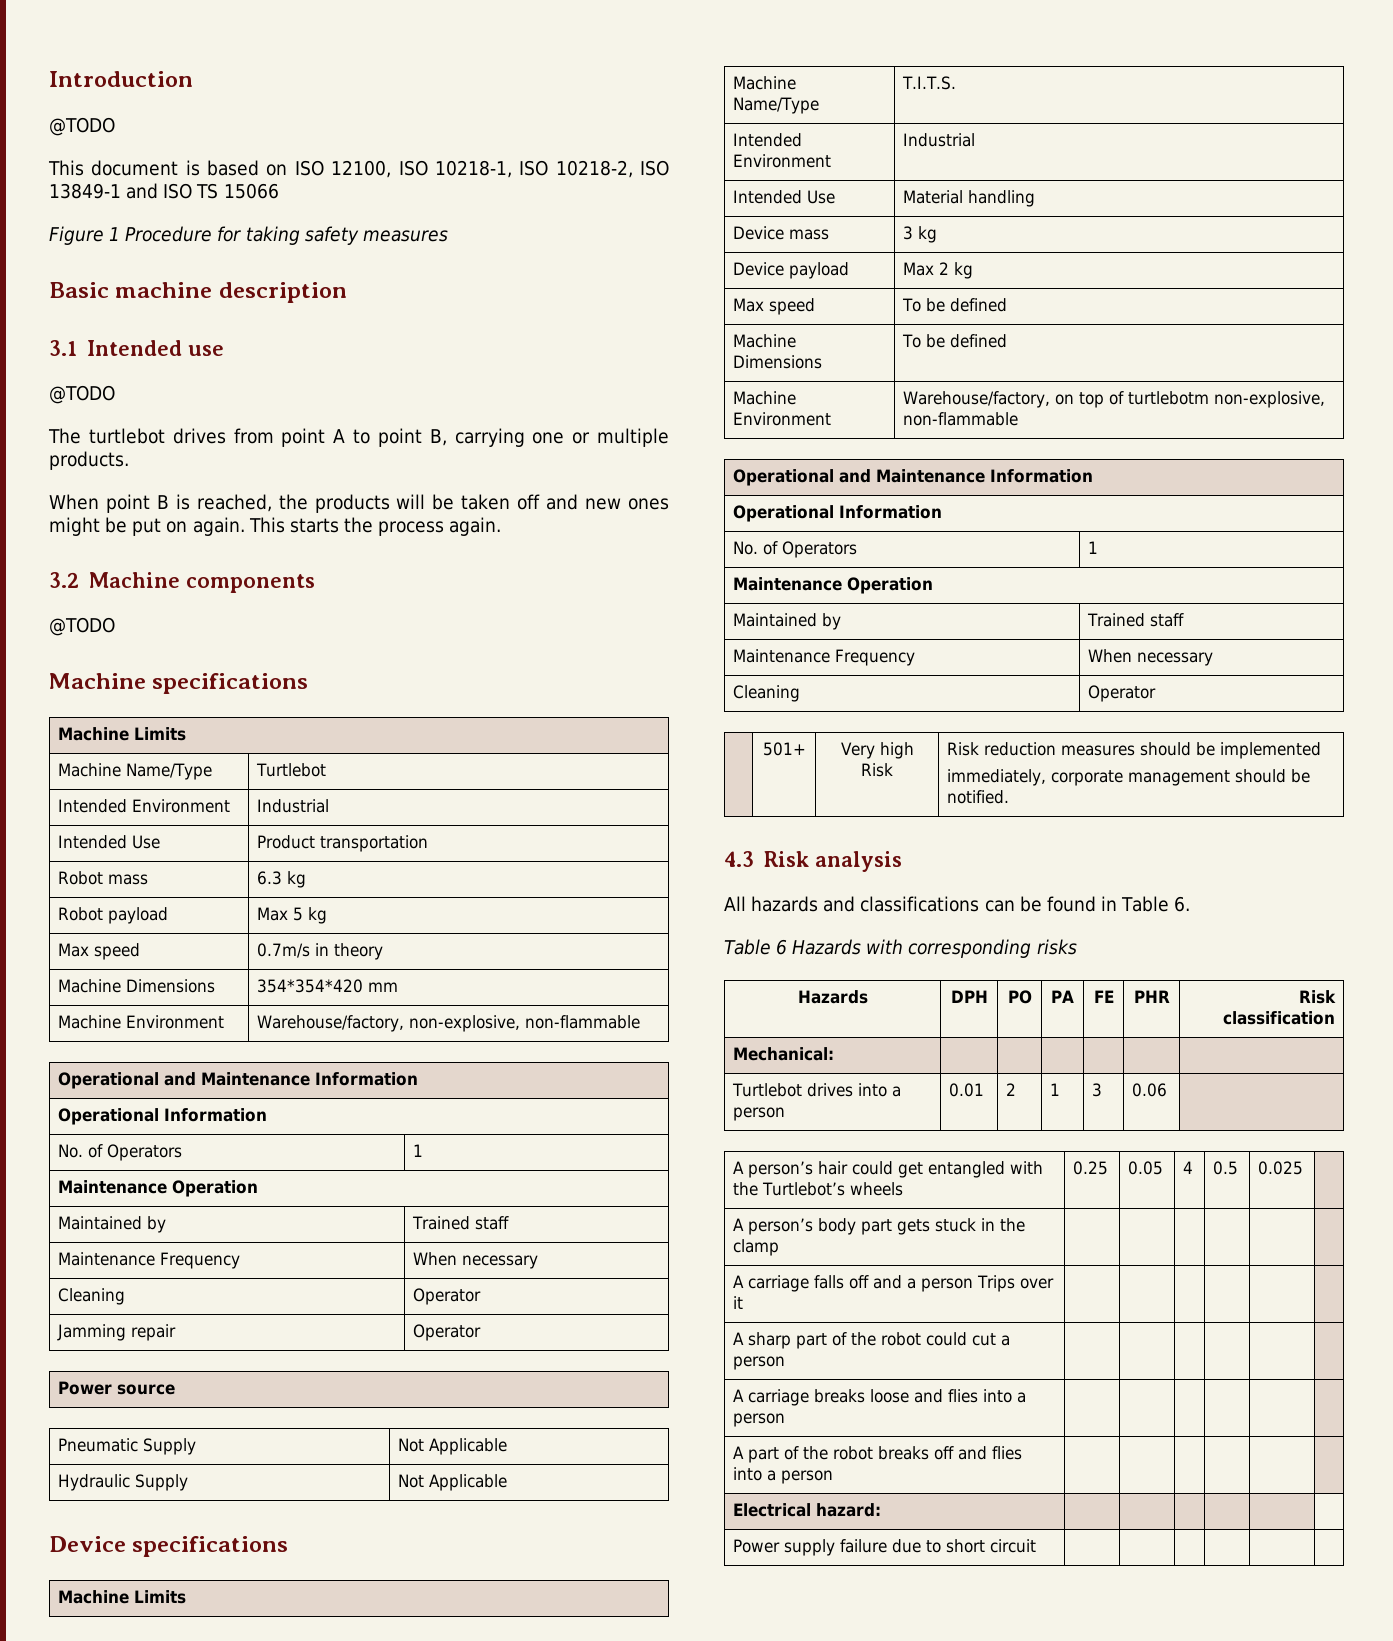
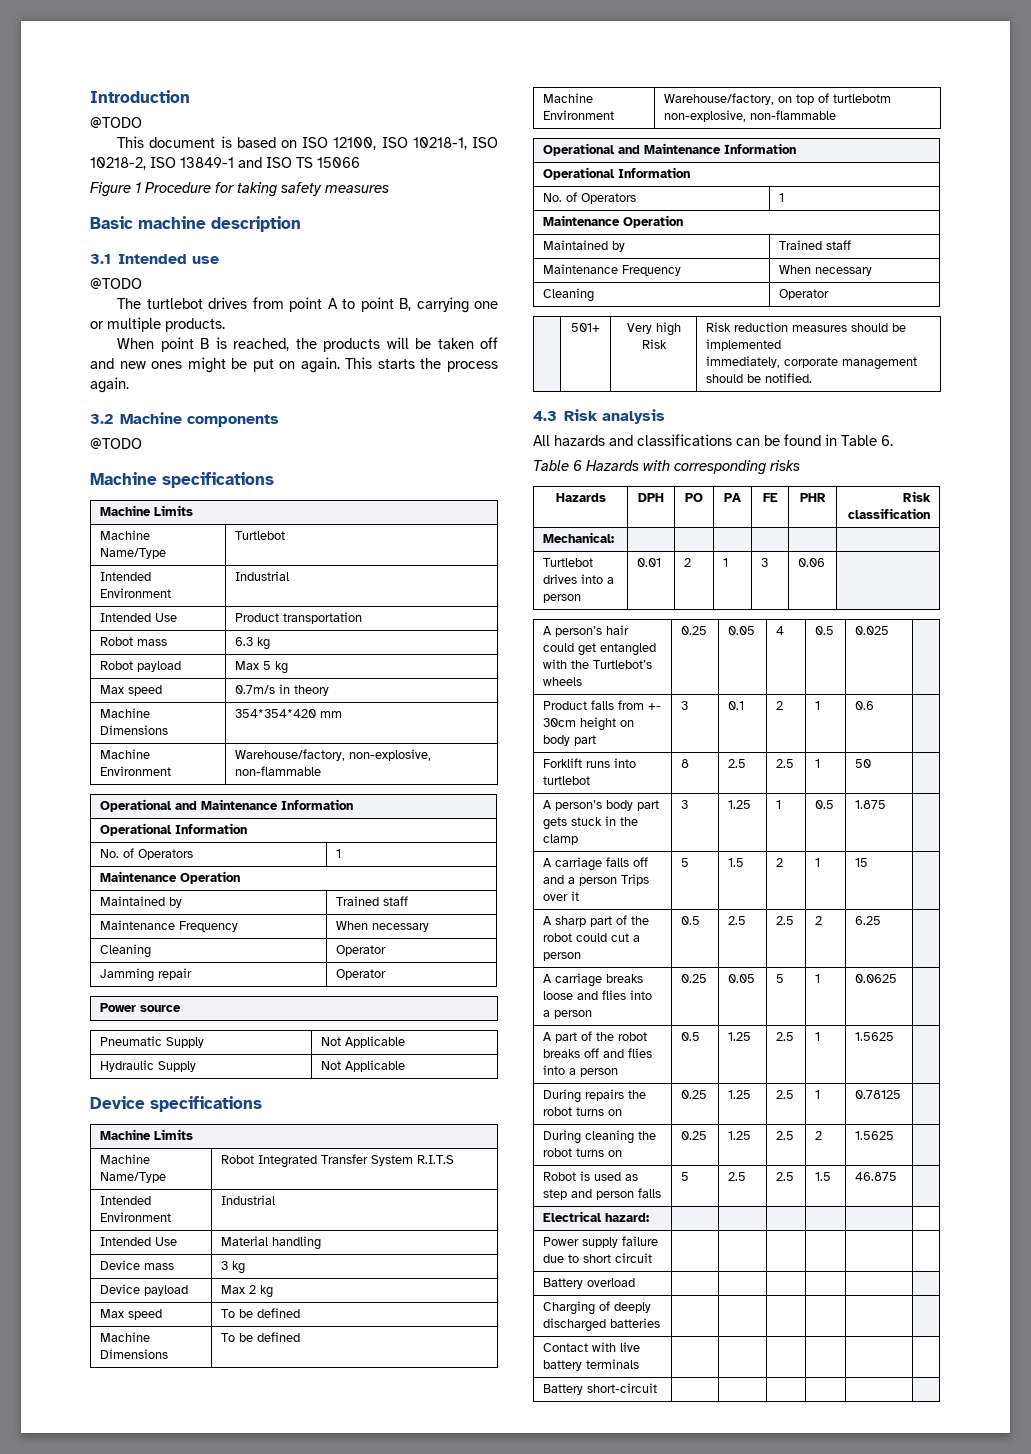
- Machine Name/Type | T.I.T.S.
+ Machine Name/Type | Robot Integrated Transfer System R.I.T.S
+ Product falls from +- 30cm height on body part | 3 | 0.1 | 2 | 1 | 0.6 |
+ Forklift runs into turtlebot | 8 | 2.5 | 2.5 | 1 | 50 |
- A person’s body part gets stuck in the clamp | | | | | |
+ A person’s body part gets stuck in the clamp | 3 | 1.25 | 1 | 0.5 | 1.875 |
- A carriage falls off and a person Trips over it | | | | | |
+ A carriage falls off and a person Trips over it | 5 | 1.5 | 2 | 1 | 15 |
- A sharp part of the robot could cut a person | | | | | |
+ A sharp part of the robot could cut a person | 0.5 | 2.5 | 2.5 | 2 | 6.25 |
- A carriage breaks loose and flies into a person | | | | | |
+ A carriage breaks loose and flies into a person | 0.25 | 0.05 | 5 | 1 | 0.0625 |
- A part of the robot breaks off and flies into a person | | | | | |
+ A part of the robot breaks off and flies into a person | 0.5 | 1.25 | 2.5 | 1 | 1.5625 |
+ During repairs the robot turns on | 0.25 | 1.25 | 2.5 | 1 | 0.78125 |
+ During cleaning the robot turns on | 0.25 | 1.25 | 2.5 | 2 | 1.5625 |
+ Robot is used as step and person falls | 5 | 2.5 | 2.5 | 1.5 | 46.875 |
+ Battery overload | | | | | |
+ Charging of deeply discharged batteries | | | | | |
+ Contact with live battery terminals | | | | | |
+ Battery short-circuit | | | | | |

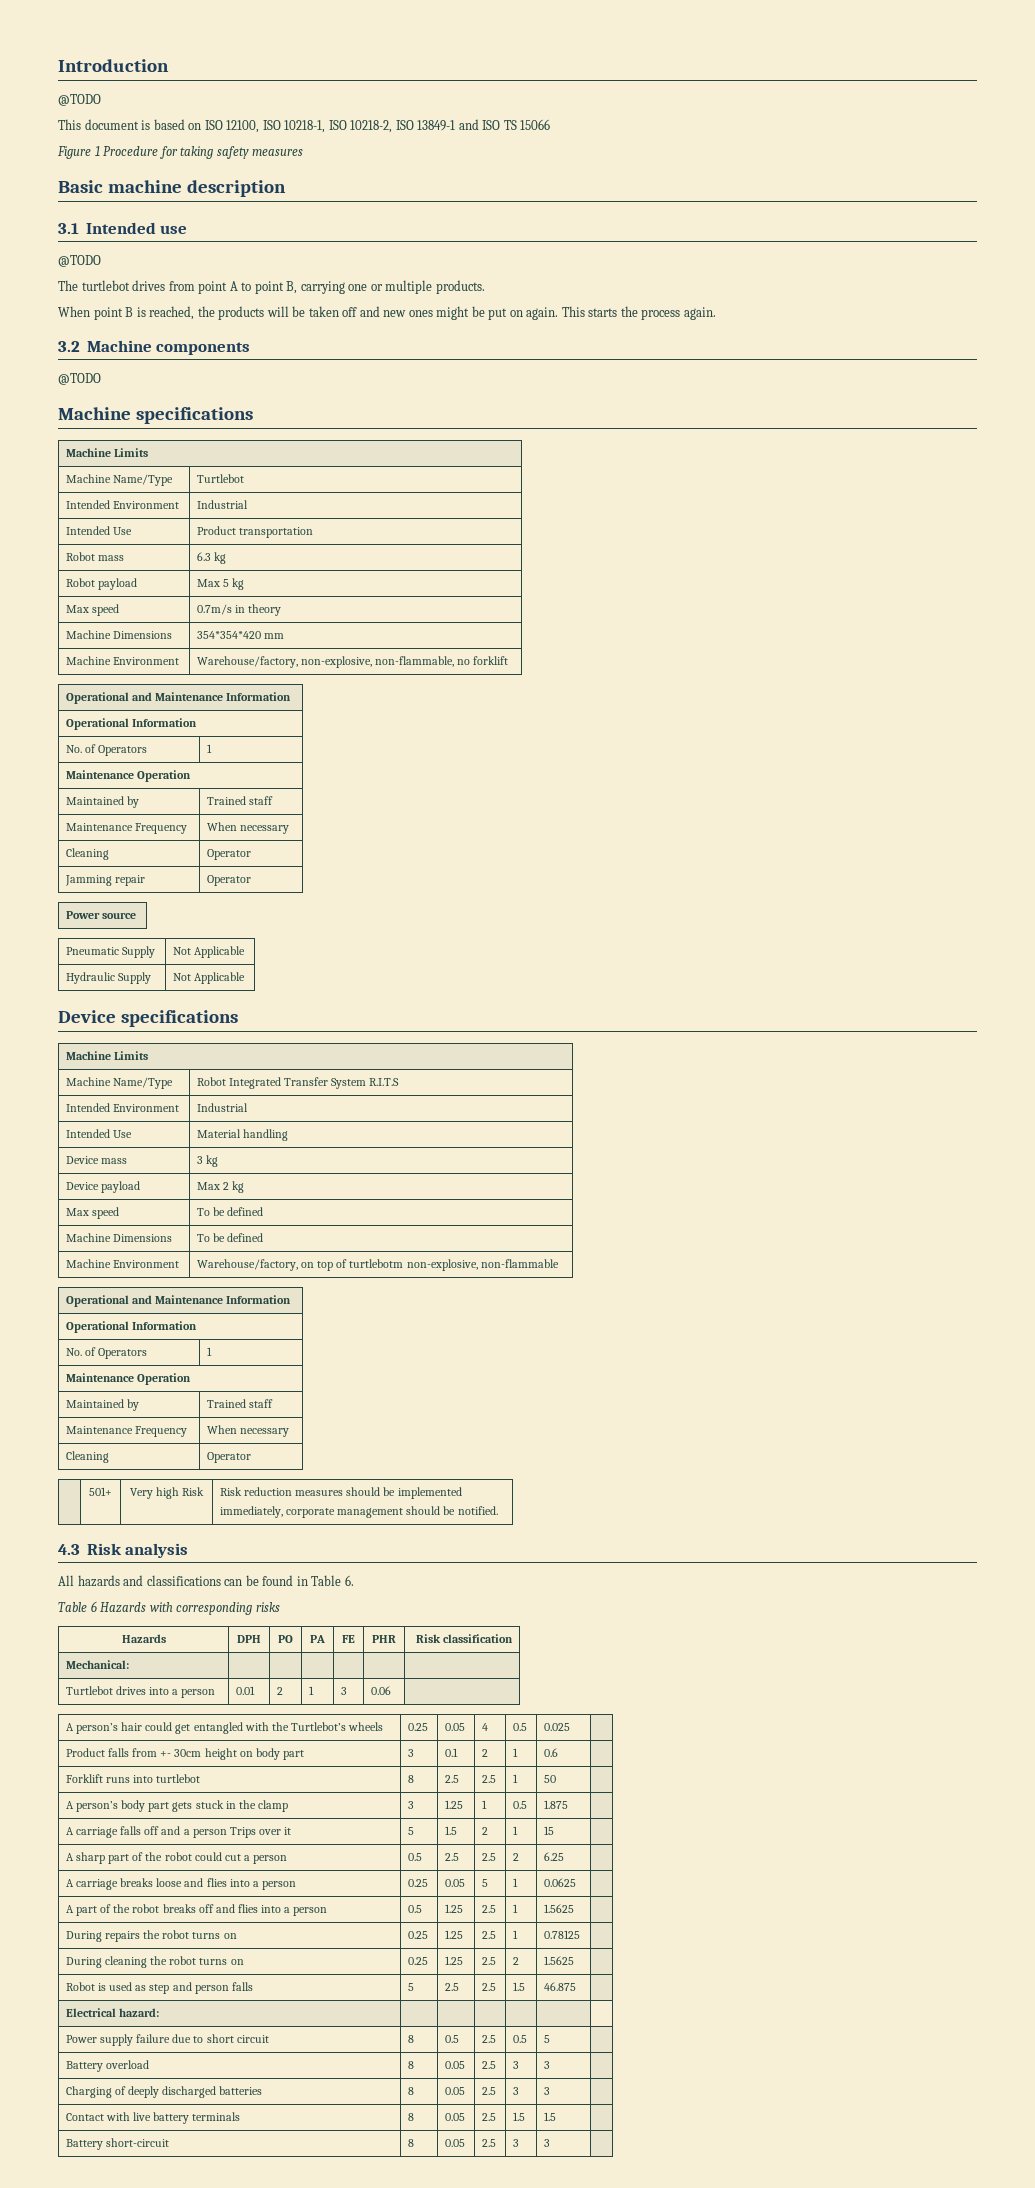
- Machine Environment | Warehouse/factory, non-explosive, non-flammable
+ Machine Environment | Warehouse/factory, non-explosive, non-flammable, no forklift
- Power supply failure due to short circuit | | | | | |
- Battery overload | | | | | |
+ Power supply failure due to short circuit | 8 | 0.5 | 2.5 | 0.5 | 5 |
+ Battery overload | 8 | 0.05 | 2.5 | 3 | 3 |
- Charging of deeply discharged batteries | | | | | |
+ Charging of deeply discharged batteries | 8 | 0.05 | 2.5 | 3 | 3 |
- Contact with live battery terminals | | | | | |
- Battery short-circuit | | | | | |
+ Contact with live battery terminals | 8 | 0.05 | 2.5 | 1.5 | 1.5 |
+ Battery short-circuit | 8 | 0.05 | 2.5 | 3 | 3 |

